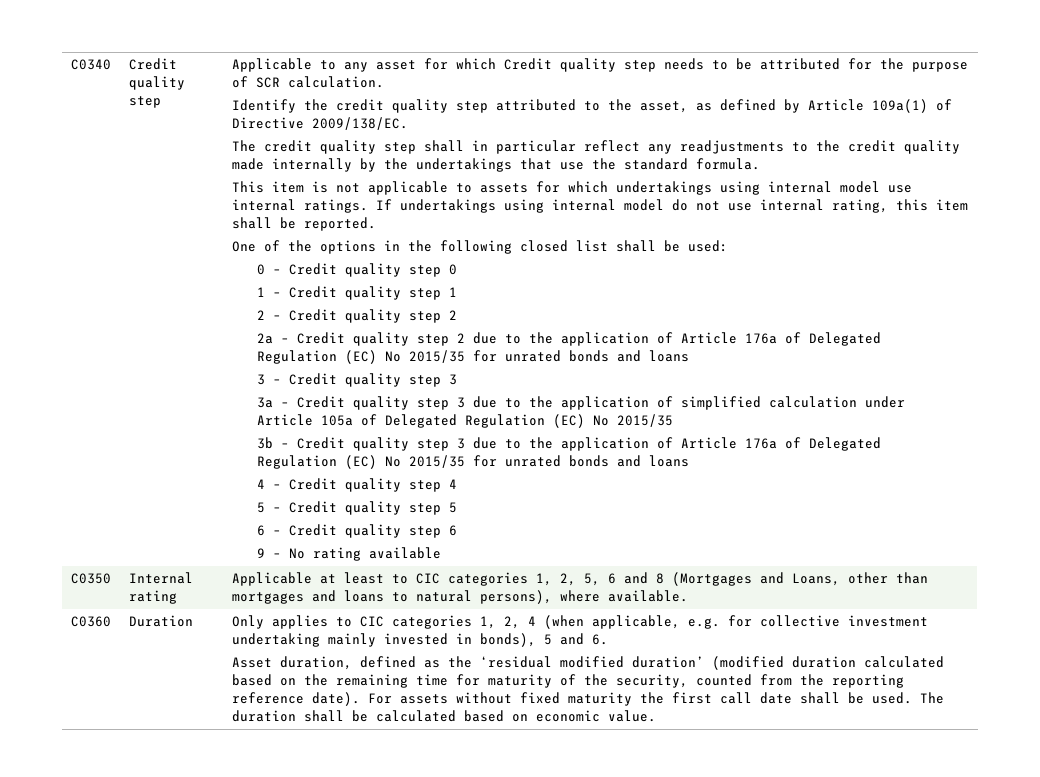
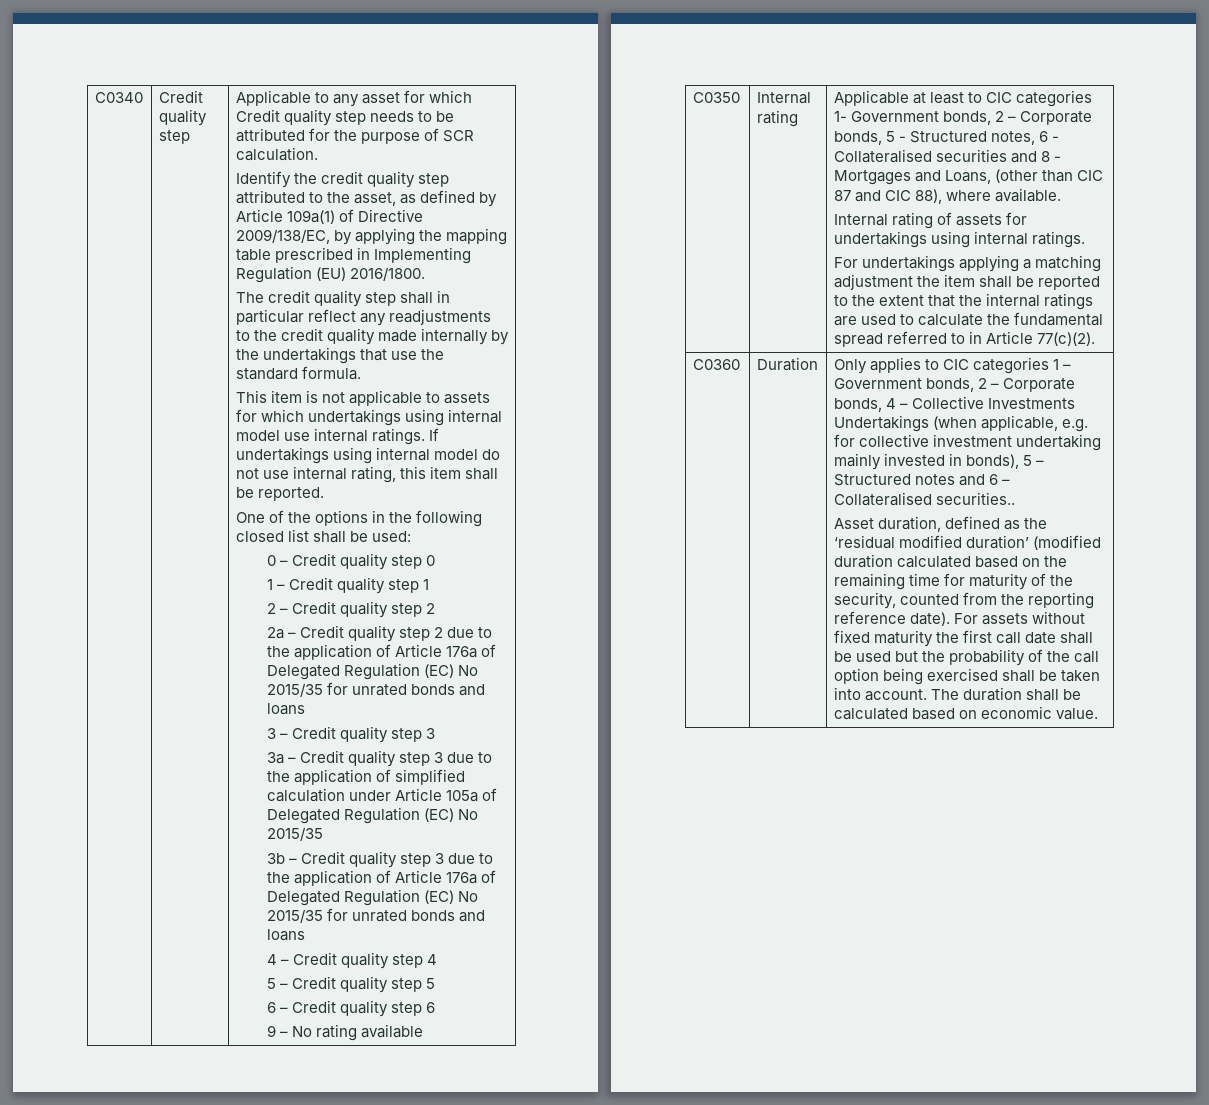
- Identify the credit quality step attributed to the asset, as defined by Article 109a(1) of Directive 2009/138/EC.
+ Identify the credit quality step attributed to the asset, as defined by Article 109a(1) of Directive 2009/138/EC, by applying the mapping table prescribed in Implementing Regulation (EU) 2016/1800.
- Applicable at least to CIC categories 1, 2, 5, 6 and 8 (Mortgages and Loans, other than mortgages and loans to natural persons), where available.
+ Applicable at least to CIC categories 1- Government bonds, 2 – Corporate bonds, 5 - Structured notes, 6 - Collateralised securities and 8 - Mortgages and Loans, (other than CIC 87 and CIC 88), where available.
+ Internal rating of assets for undertakings using internal ratings.
+ For undertakings applying a matching adjustment the item shall be reported to the extent that the internal ratings are used to calculate the fundamental spread referred to in Article 77(c)(2).
- Only applies to CIC categories 1, 2, 4 (when applicable, e.g. for collective investment undertaking mainly invested in bonds), 5 and 6.
+ Only applies to CIC categories 1 – Government bonds, 2 – Corporate bonds, 4 – Collective Investments Undertakings (when applicable, e.g. for collective investment undertaking mainly invested in bonds), 5 – Structured notes and 6 – Collateralised securities..
- For assets without fixed maturity the first call date shall be used.
+ For assets without fixed maturity the first call date shall be used but the probability of the call option being exercised shall be taken into account.

